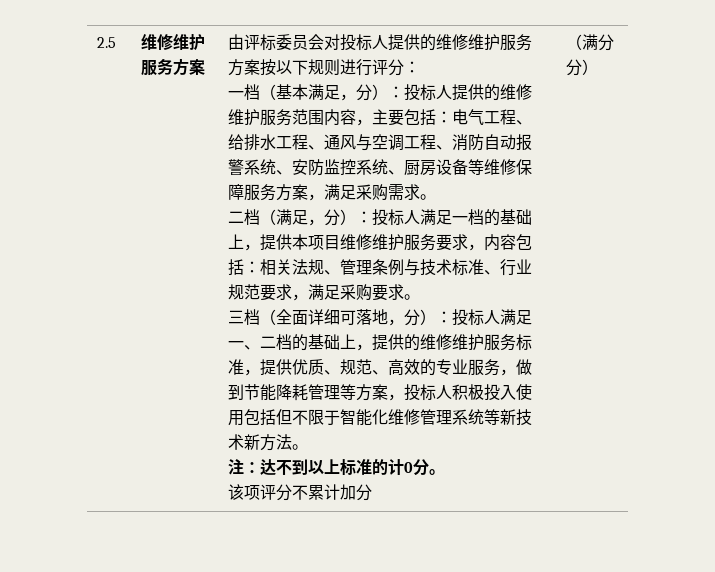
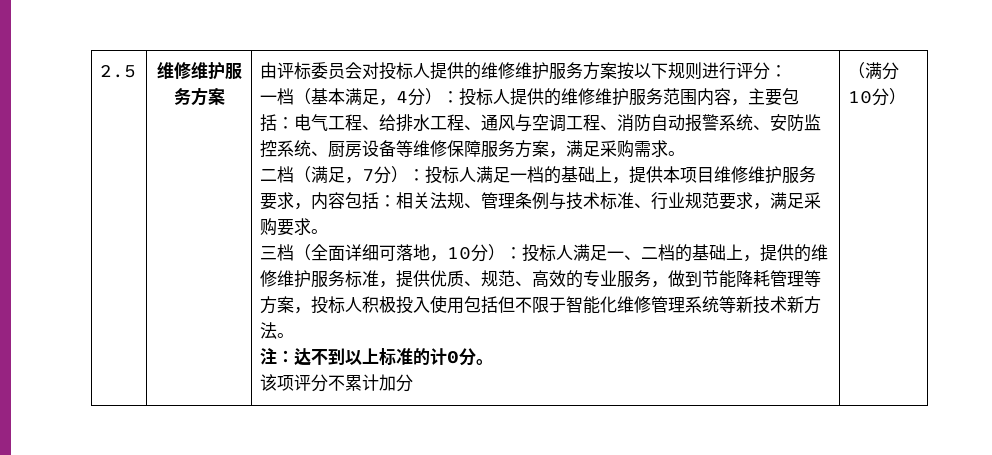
- 一档（基本满足，分）：投标人提供的维修维护服务范围内容，主要包括：电气工程、给排水工程、通风与空调工程、消防自动报警系统、安防监控系统、厨房设备等维修保障服务方案，满足采购需求。
+ 一档（基本满足，4分）：投标人提供的维修维护服务范围内容，主要包括：电气工程、给排水工程、通风与空调工程、消防自动报警系统、安防监控系统、厨房设备等维修保障服务方案，满足采购需求。
- 二档（满足，分）：投标人满足一档的基础上，提供本项目维修维护服务要求，内容包括：相关法规、管理条例与技术标准、行业规范要求，满足采购要求。
+ 二档（满足，7分）：投标人满足一档的基础上，提供本项目维修维护服务要求，内容包括：相关法规、管理条例与技术标准、行业规范要求，满足采购要求。
- 三档（全面详细可落地，分）：投标人满足一、二档的基础上，提供的维修维护服务标准，提供优质、规范、高效的专业服务，做到节能降耗管理等方案，投标人积极投入使用包括但不限于智能化维修管理系统等新技术新方法。
+ 三档（全面详细可落地，10分）：投标人满足一、二档的基础上，提供的维修维护服务标准，提供优质、规范、高效的专业服务，做到节能降耗管理等方案，投标人积极投入使用包括但不限于智能化维修管理系统等新技术新方法。
- （满分分）
+ （满分10分）

